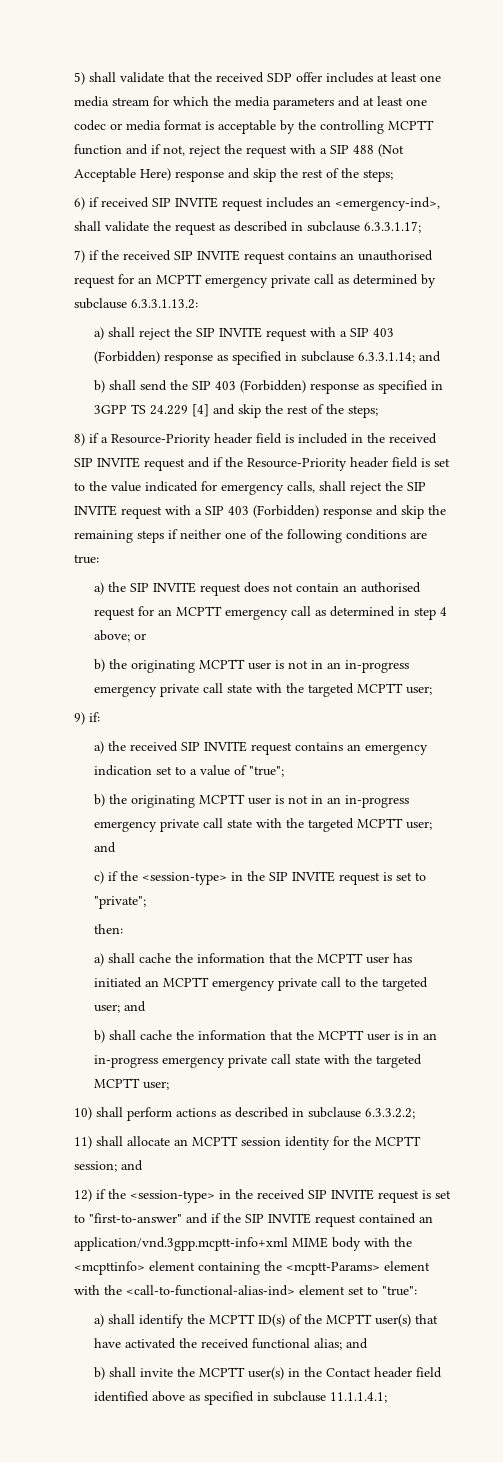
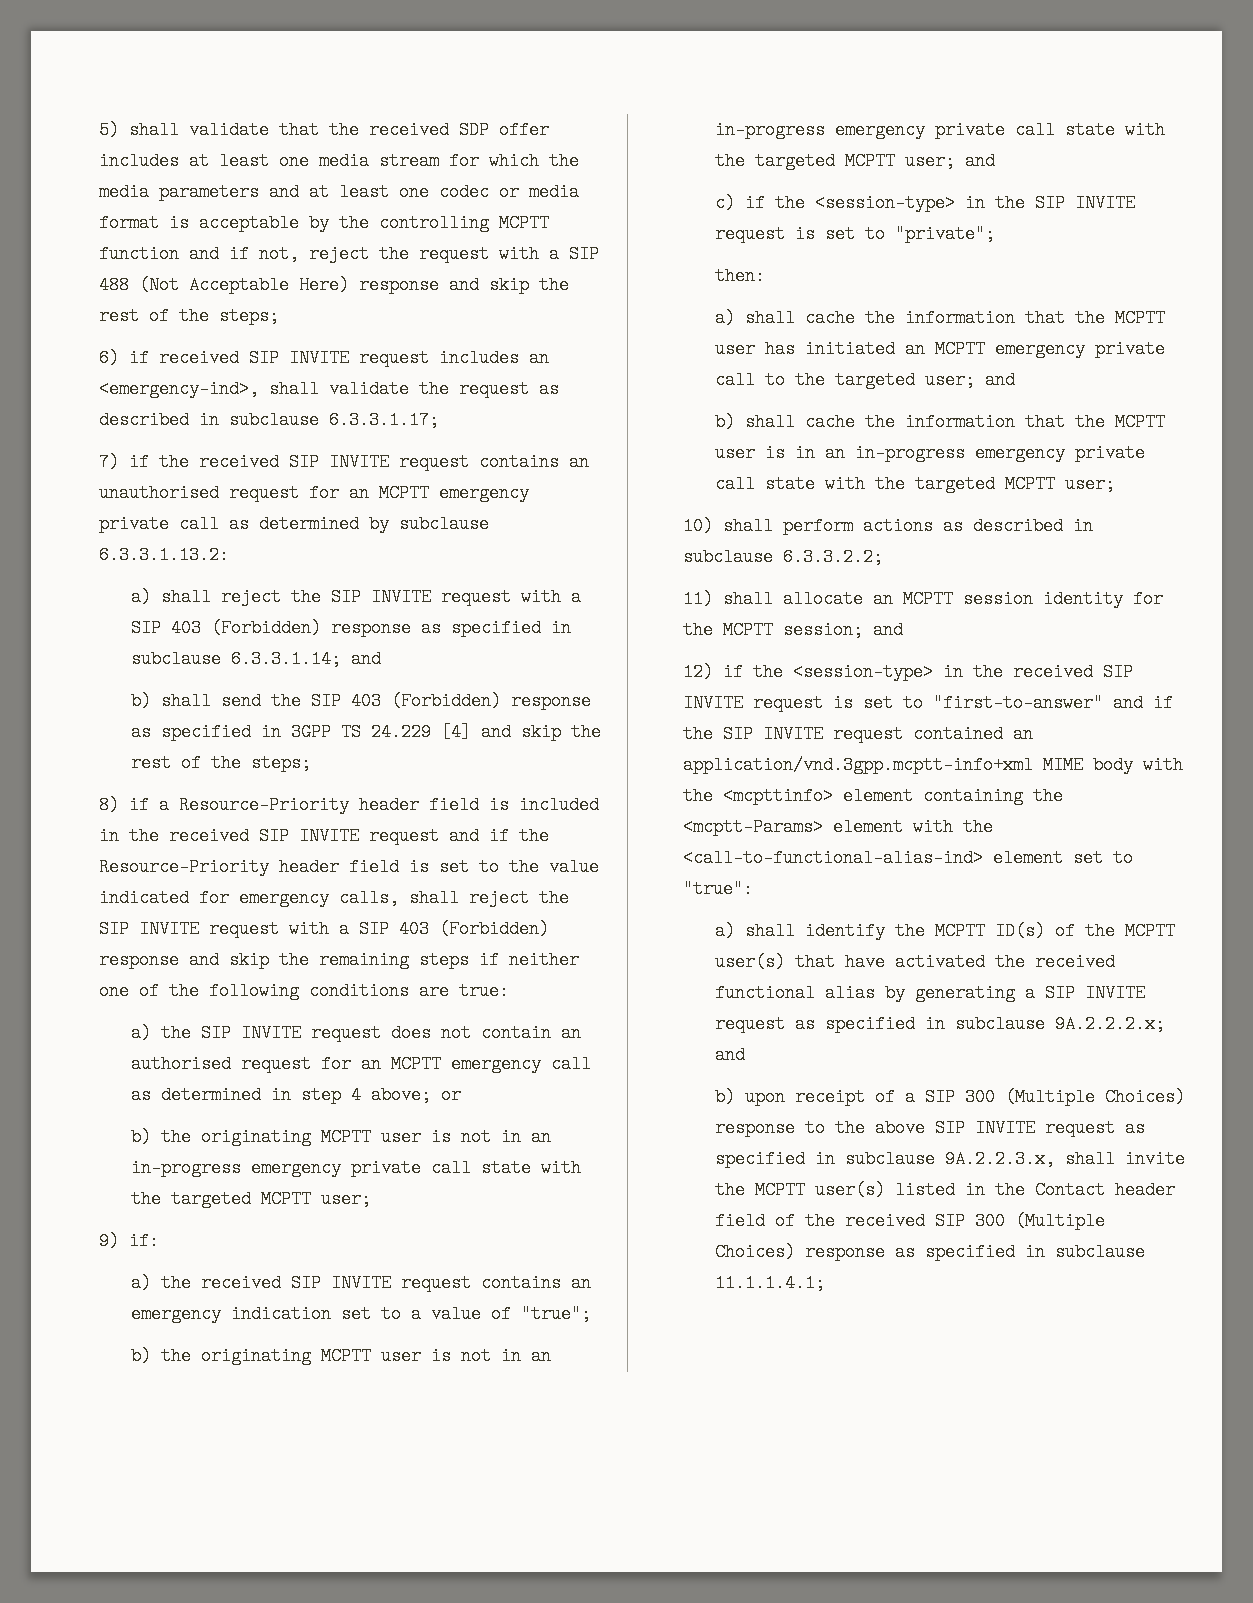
- a) shall identify the MCPTT ID(s) of the MCPTT user(s) that have activated the received functional alias; and
- b) shall invite the MCPTT user(s) in the Contact header field identified above as specified in subclause 11.1.1.4.1;
+ a) shall identify the MCPTT ID(s) of the MCPTT user(s) that have activated the received functional alias by generating a SIP INVITE request as specified in subclause 9A.2.2.2.x; and
+ b) upon receipt of a SIP 300 (Multiple Choices) response to the above SIP INVITE request as specified in subclause 9A.2.2.3.x, shall invite the MCPTT user(s) listed in the Contact header field of the received SIP 300 (Multiple Choices) response as specified in subclause 11.1.1.4.1;

